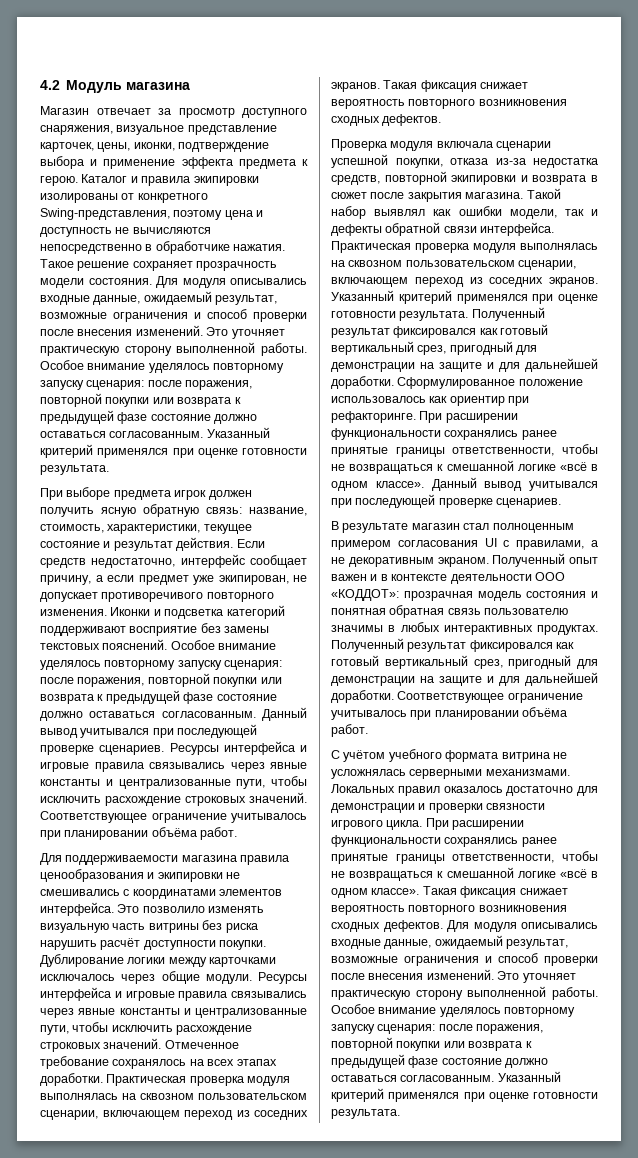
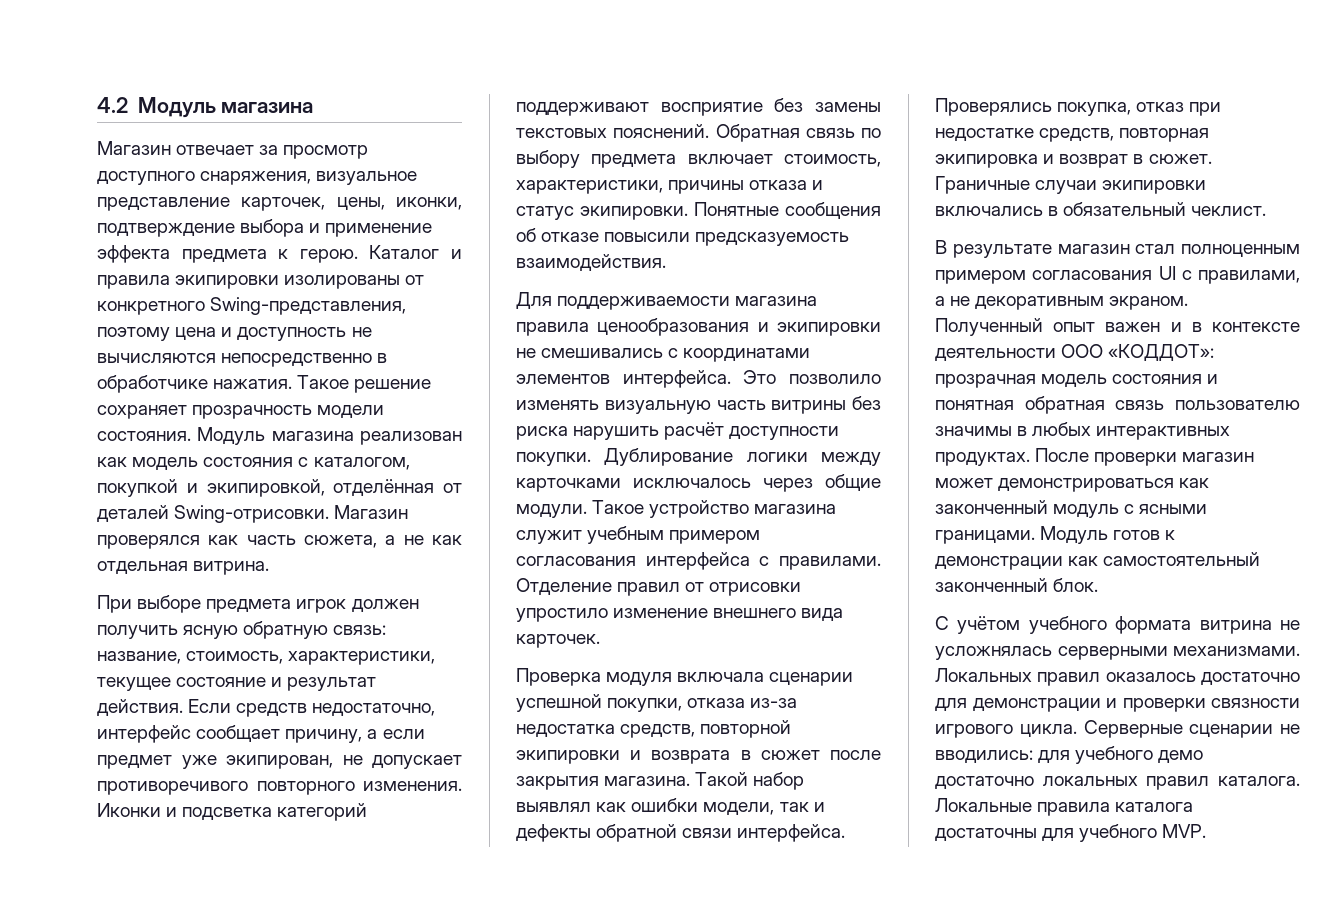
- Такое решение сохраняет прозрачность модели состояния. Для модуля описывались входные данные, ожидаемый результат, возможные ограничения и способ проверки после внесения изменений. Это уточняет практическую сторону выполненной работы. Особое внимание уделялось повторному запуску сценария: после поражения, повторной покупки или возврата к предыдущей фазе состояние должно оставаться согласованным. Указанный критерий применялся при оценке готовности результата.
+ Такое решение сохраняет прозрачность модели состояния. Модуль магазина реализован как модель состояния с каталогом, покупкой и экипировкой, отделённая от деталей Swing-отрисовки. Магазин проверялся как часть сюжета, а не как отдельная витрина.
- Особое внимание уделялось повторному запуску сценария: после поражения, повторной покупки или возврата к предыдущей фазе состояние должно оставаться согласованным. Данный вывод учитывался при последующей проверке сценариев. Ресурсы интерфейса и игровые правила связывались через явные константы и централизованные пути, чтобы исключить расхождение строковых значений. Соответствующее ограничение учитывалось при планировании объёма работ.
+ Обратная связь по выбору предмета включает стоимость, характеристики, причины отказа и статус экипировки. Понятные сообщения об отказе повысили предсказуемость взаимодействия.
- Ресурсы интерфейса и игровые правила связывались через явные константы и централизованные пути, чтобы исключить расхождение строковых значений. Отмеченное требование сохранялось на всех этапах доработки. Практическая проверка модуля выполнялась на сквозном пользовательском сценарии, включающем переход из соседних экранов. Такая фиксация снижает вероятность повторного возникновения сходных дефектов.
+ Такое устройство магазина служит учебным примером согласования интерфейса с правилами. Отделение правил от отрисовки упростило изменение внешнего вида карточек.
- Практическая проверка модуля выполнялась на сквозном пользовательском сценарии, включающем переход из соседних экранов. Указанный критерий применялся при оценке готовности результата. Полученный результат фиксировался как готовый вертикальный срез, пригодный для демонстрации на защите и для дальнейшей доработки. Сформулированное положение использовалось как ориентир при рефакторинге. При расширении функциональности сохранялись ранее принятые границы ответственности, чтобы не возвращаться к смешанной логике «всё в одном классе». Данный вывод учитывался при последующей проверке сценариев.
+ Проверялись покупка, отказ при недостатке средств, повторная экипировка и возврат в сюжет. Граничные случаи экипировки включались в обязательный чеклист.
- Полученный результат фиксировался как готовый вертикальный срез, пригодный для демонстрации на защите и для дальнейшей доработки. Соответствующее ограничение учитывалось при планировании объёма работ.
+ После проверки магазин может демонстрироваться как законченный модуль с ясными границами. Модуль готов к демонстрации как самостоятельный законченный блок.
- При расширении функциональности сохранялись ранее принятые границы ответственности, чтобы не возвращаться к смешанной логике «всё в одном классе». Такая фиксация снижает вероятность повторного возникновения сходных дефектов. Для модуля описывались входные данные, ожидаемый результат, возможные ограничения и способ проверки после внесения изменений. Это уточняет практическую сторону выполненной работы. Особое внимание уделялось повторному запуску сценария: после поражения, повторной покупки или возврата к предыдущей фазе состояние должно оставаться согласованным. Указанный критерий применялся при оценке готовности результата.
+ Серверные сценарии не вводились: для учебного демо достаточно локальных правил каталога. Локальные правила каталога достаточны для учебного MVP.

